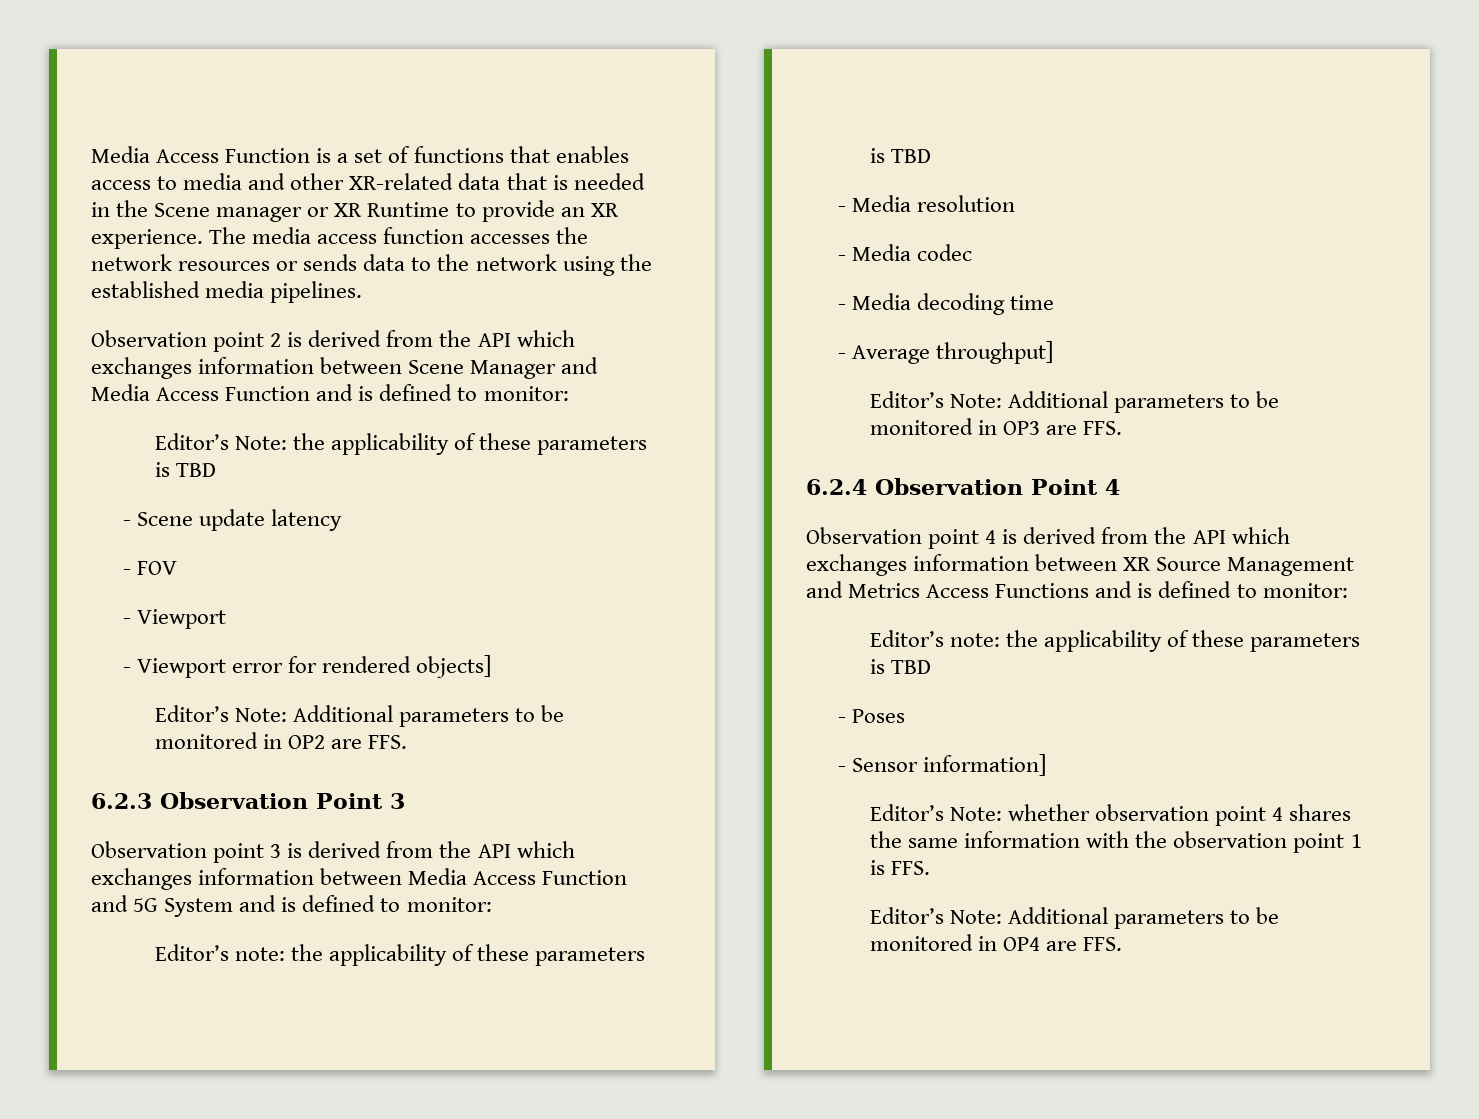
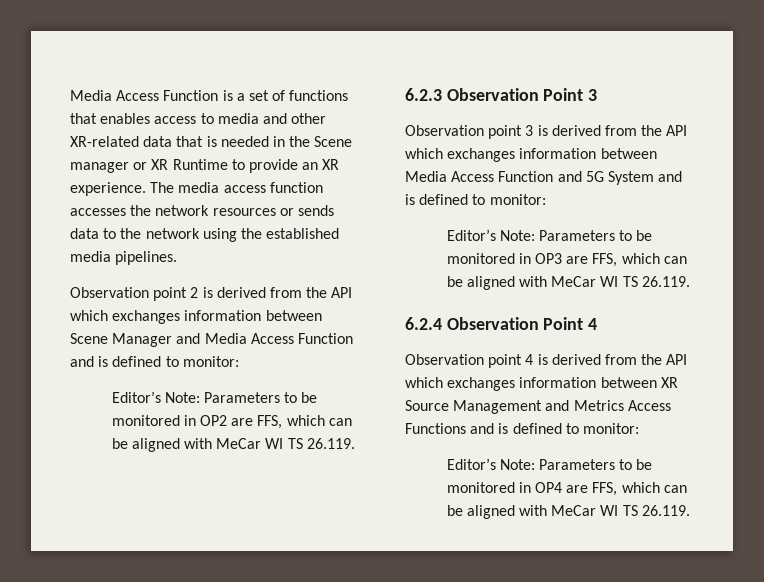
- Editor’s Note: the applicability of these parameters is TBD
- - Scene update latency
- - FOV
- - Viewport
- - Viewport error for rendered objects]
- Editor’s Note: Additional parameters to be monitored in OP2 are FFS.
+ Editor’s Note: Parameters to be monitored in OP2 are FFS, which can be aligned with MeCar WI TS 26.119.
  Observation point 3 is derived from the API which exchanges information between Media Access Function and 5G System and is defined to monitor:
- Editor’s note: the applicability of these parameters is TBD
- - Media resolution
- - Media codec
- - Media decoding time
- - Average throughput]
- Editor’s Note: Additional parameters to be monitored in OP3 are FFS.
+ Editor’s Note: Parameters to be monitored in OP3 are FFS, which can be aligned with MeCar WI TS 26.119.
  Observation point 4 is derived from the API which exchanges information between XR Source Management and Metrics Access Functions and is defined to monitor:
- Editor’s note: the applicability of these parameters is TBD
- - Poses
- - Sensor information]
- Editor’s Note: whether observation point 4 shares the same information with the observation point 1 is FFS.
- Editor’s Note: Additional parameters to be monitored in OP4 are FFS.
+ Editor’s Note: Parameters to be monitored in OP4 are FFS, which can be aligned with MeCar WI TS 26.119.

